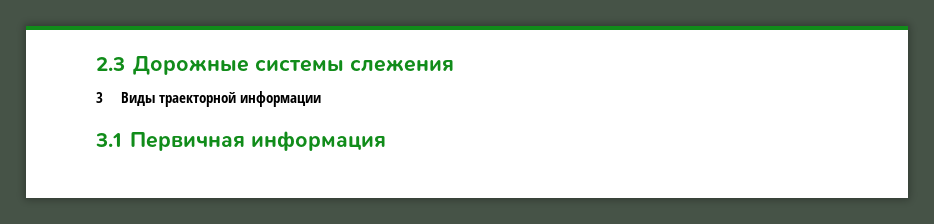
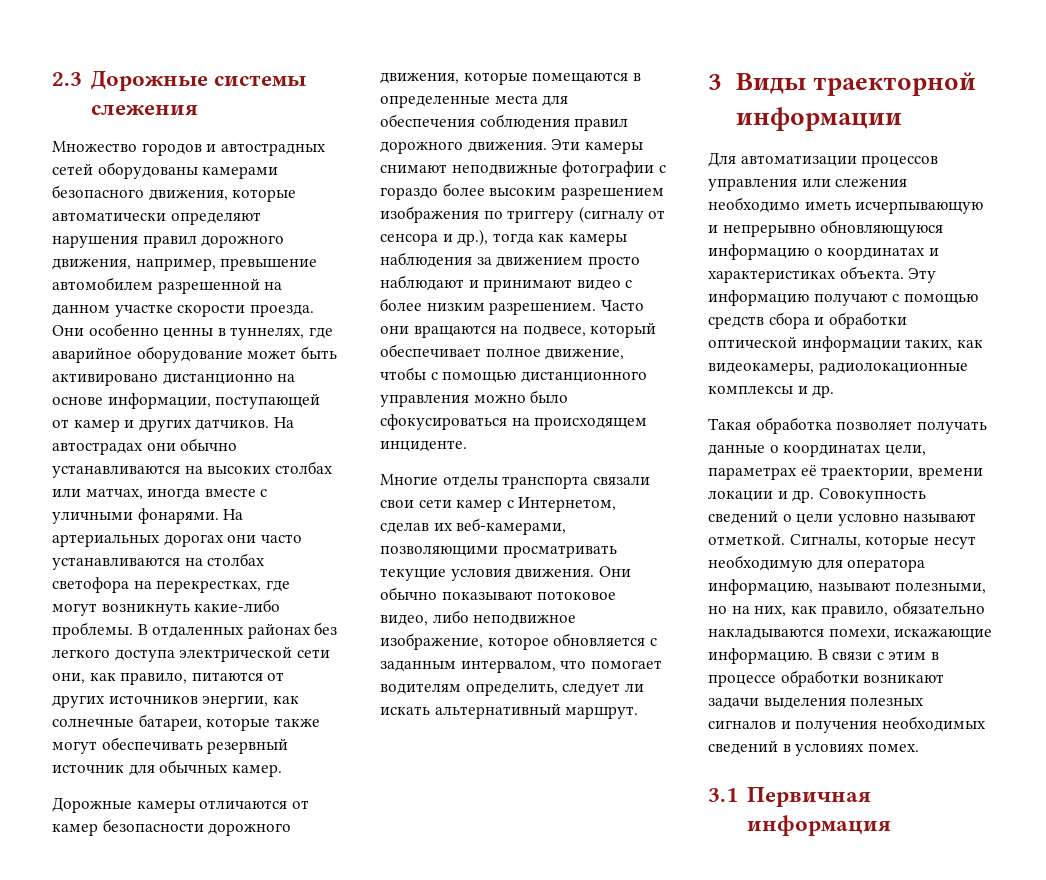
+ Множество городов и автострадных сетей оборудованы камерами безопасного движения, которые автоматически определяют нарушения правил дорожного движения, например, превышение автомобилем разрешенной на данном участке скорости проезда. Они особенно ценны в туннелях, где аварийное оборудование может быть активировано дистанционно на основе информации, поступающей от камер и других датчиков. На автострадах они обычно устанавливаются на высоких столбах или матчах, иногда вместе с уличными фонарями. На артериальных дорогах они часто устанавливаются на столбах светофора на перекрестках, где могут возникнуть какие-либо проблемы. В отдаленных районах без легкого доступа электрической сети они, как правило, питаются от других источников энергии, как солнечные батареи, которые также могут обеспечивать резервный источник для обычных камер.
+ Дорожные камеры отличаются от камер безопасности дорожного движения, которые помещаются в определенные места для обеспечения соблюдения правил дорожного движения. Эти камеры снимают неподвижные фотографии с гораздо более высоким разрешением изображения по триггеру (сигналу от сенсора и др.), тогда как камеры наблюдения за движением просто наблюдают и принимают видео с более низким разрешением. Часто они вращаются на подвесе, который обеспечивает полное движение, чтобы с помощью дистанционного управления можно было сфокусироваться на происходящем инциденте.
+ Многие отделы транспорта связали свои сети камер с Интернетом, сделав их веб-камерами, позволяющими просматривать текущие условия движения. Они обычно показывают потоковое видео, либо неподвижное изображение, которое обновляется с заданным интервалом, что помогает водителям определить, следует ли искать альтернативный маршрут.
  3 Виды траекторной информации
+ Для автоматизации процессов управления или слежения необходимо иметь исчерпывающую и непрерывно обновляющуюся информацию о координатах и характеристиках объекта. Эту информацию получают с помощью средств сбора и обработки оптической информации таких, как видеокамеры, радиолокационные комплексы и др.
+ Такая обработка позволяет получать данные о координатах цели, параметрах её траектории, времени локации и др. Совокупность сведений о цели условно называют отметкой. Сигналы, которые несут необходимую для оператора информацию, называют полезными, но на них, как правило, обязательно накладываются помехи, искажающие информацию. В связи с этим в процессе обработки возникают задачи выделения полезных сигналов и получения необходимых сведений в условиях помех.

